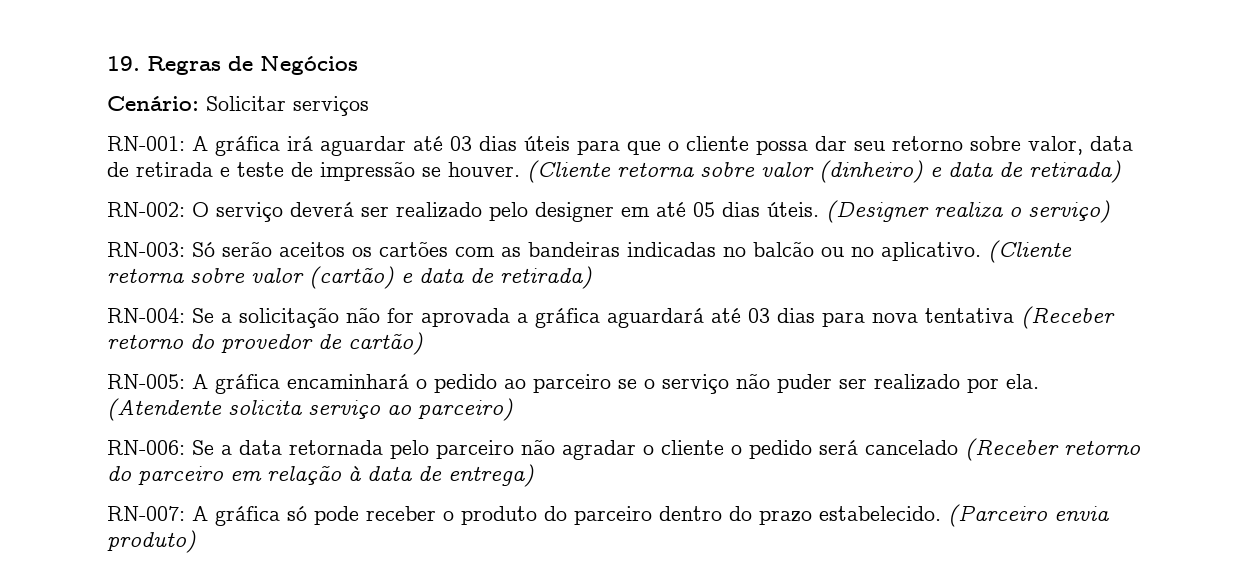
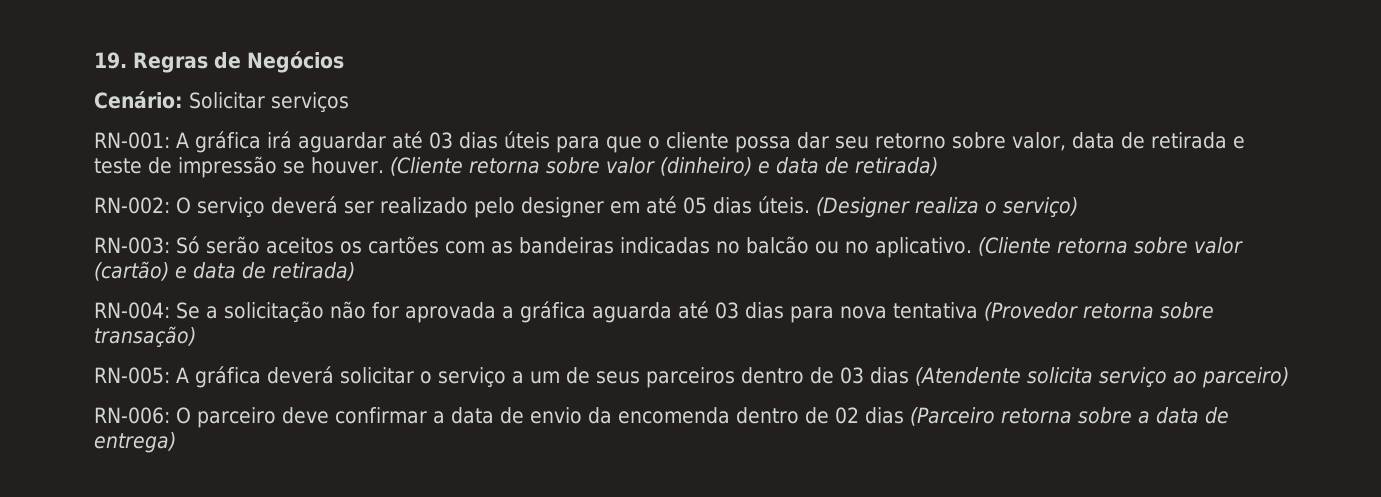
- RN-004: Se a solicitação não for aprovada a gráfica aguardará até 03 dias para nova tentativa (Receber retorno do provedor de cartão)
- RN-005: A gráfica encaminhará o pedido ao parceiro se o serviço não puder ser realizado por ela. (Atendente solicita serviço ao parceiro)
+ RN-004: Se a solicitação não for aprovada a gráfica aguarda até 03 dias para nova tentativa (Provedor retorna sobre transação)
+ RN-005: A gráfica deverá solicitar o serviço a um de seus parceiros dentro de 03 dias (Atendente solicita serviço ao parceiro)
- RN-006: Se a data retornada pelo parceiro não agradar o cliente o pedido será cancelado (Receber retorno do parceiro em relação à data de entrega)
- RN-007: A gráfica só pode receber o produto do parceiro dentro do prazo estabelecido. (Parceiro envia produto)
+ RN-006: O parceiro deve confirmar a data de envio da encomenda dentro de 02 dias (Parceiro retorna sobre a data de entrega)

